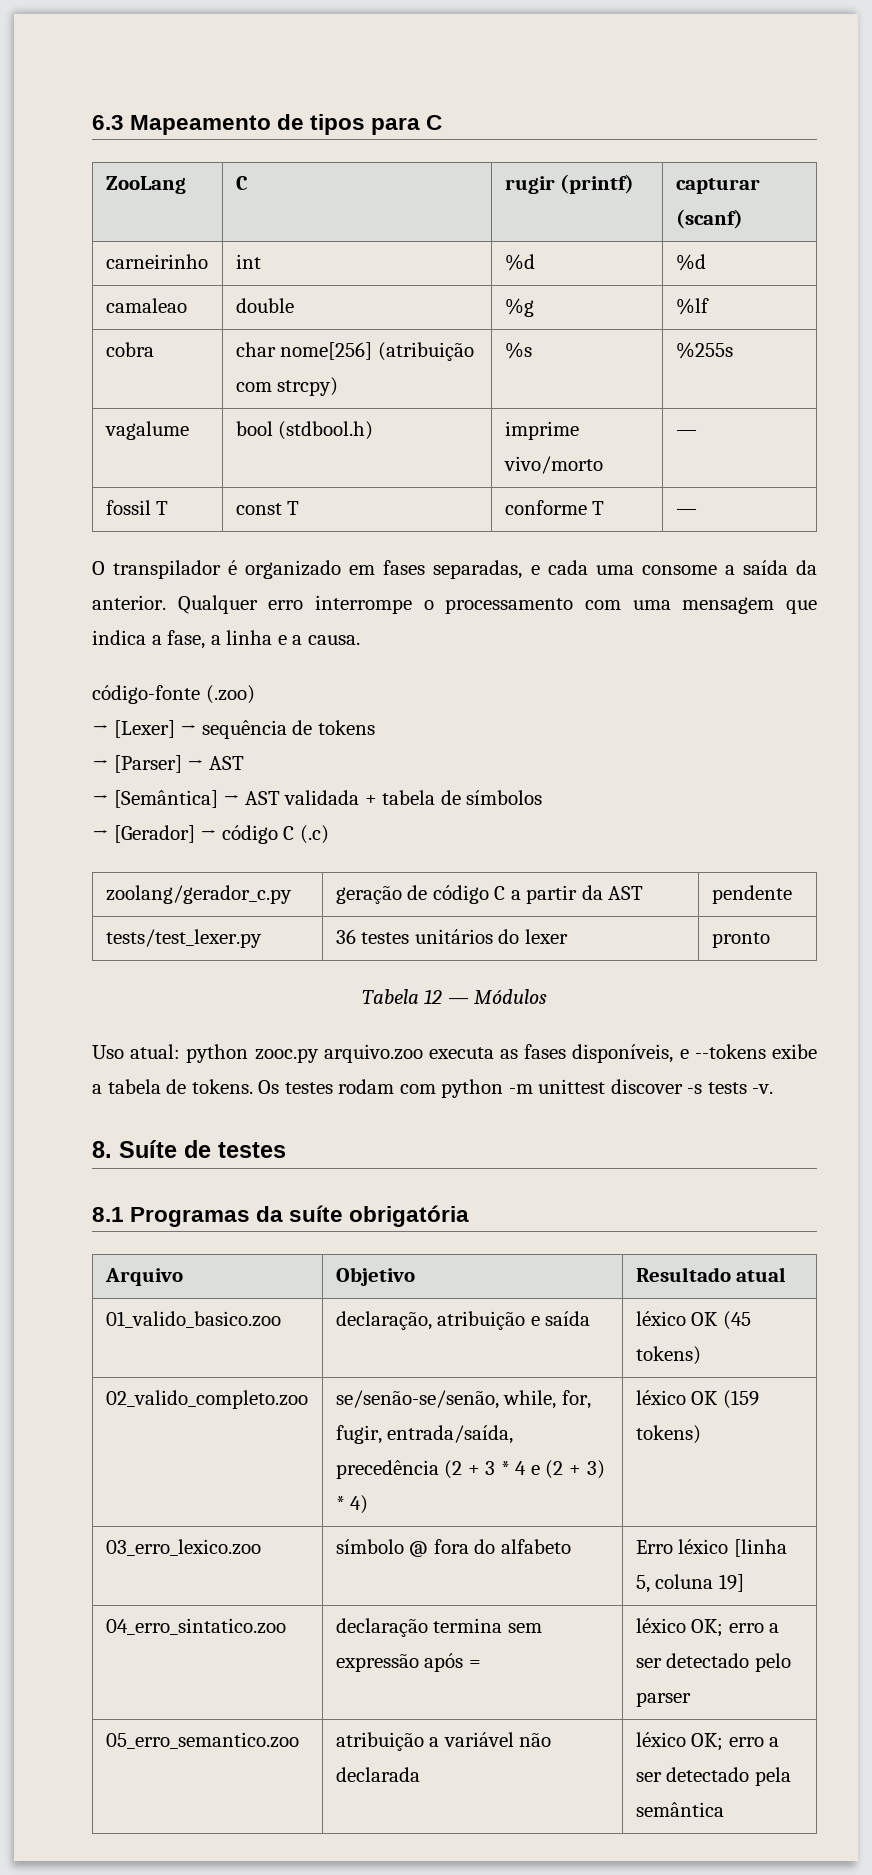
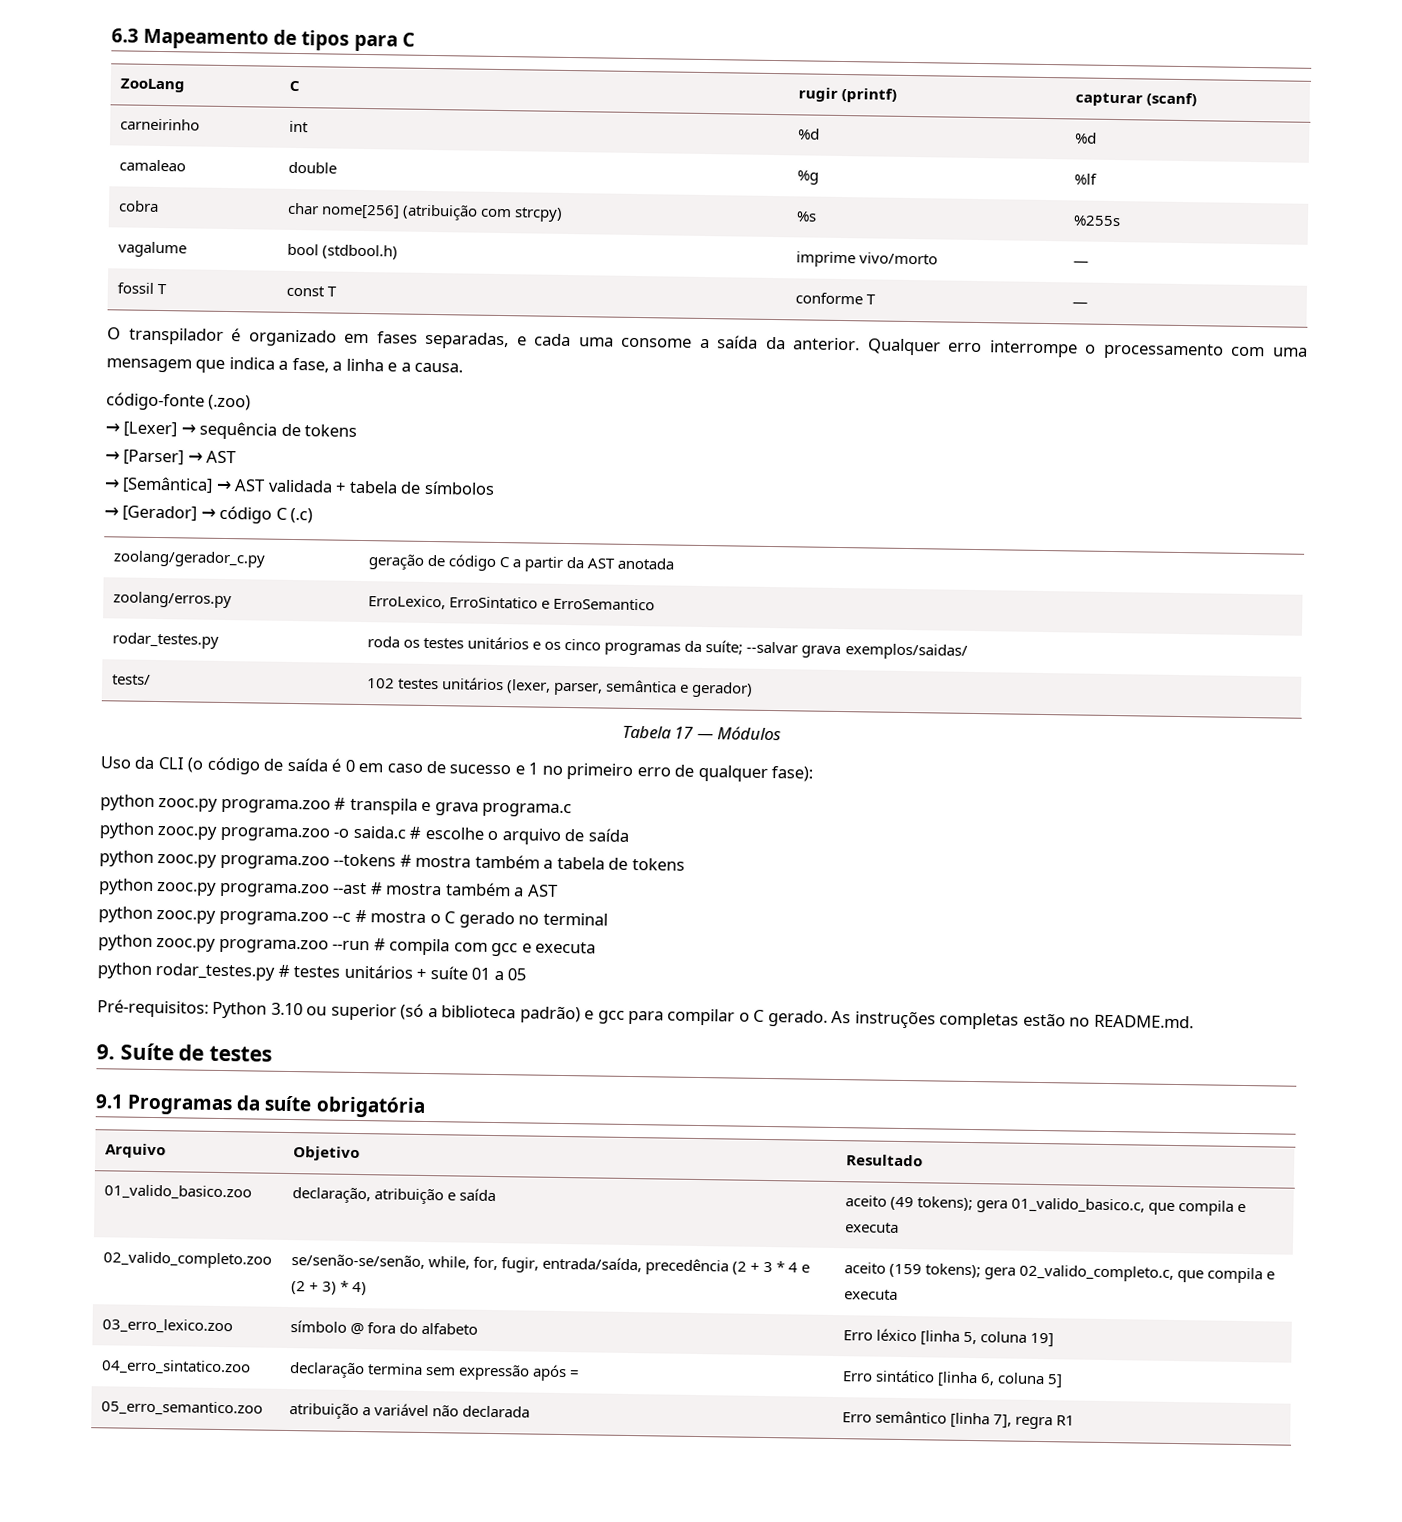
- zoolang/gerador_c.py | geração de código C a partir da AST | pendente
- tests/test_lexer.py | 36 testes unitários do lexer | pronto
+ zoolang/gerador_c.py | geração de código C a partir da AST anotada
+ zoolang/erros.py | ErroLexico, ErroSintatico e ErroSemantico
+ rodar_testes.py | roda os testes unitários e os cinco programas da suíte; --salvar grava exemplos/saidas/
+ tests/ | 102 testes unitários (lexer, parser, semântica e gerador)
- Tabela 12 — Módulos
+ Tabela 17 — Módulos
- Uso atual: python zooc.py arquivo.zoo executa as fases disponíveis, e --tokens exibe a tabela de tokens. Os testes rodam com python -m unittest discover -s tests -v.
- 8. Suíte de testes
+ Uso da CLI (o código de saída é 0 em caso de sucesso e 1 no primeiro erro de qualquer fase):
+ python zooc.py programa.zoo # transpila e grava programa.c
+ python zooc.py programa.zoo -o saida.c # escolhe o arquivo de saída
+ python zooc.py programa.zoo --tokens # mostra também a tabela de tokens
+ python zooc.py programa.zoo --ast # mostra também a AST
+ python zooc.py programa.zoo --c # mostra o C gerado no terminal
+ python zooc.py programa.zoo --run # compila com gcc e executa
+ python rodar_testes.py # testes unitários + suíte 01 a 05
+ Pré-requisitos: Python 3.10 ou superior (só a biblioteca padrão) e gcc para compilar o C gerado. As instruções completas estão no README.md.
+ 9. Suíte de testes
- 8.1 Programas da suíte obrigatória
+ 9.1 Programas da suíte obrigatória
- Arquivo | Objetivo | Resultado atual
+ Arquivo | Objetivo | Resultado
- 01_valido_basico.zoo | declaração, atribuição e saída | léxico OK (45 tokens)
+ 01_valido_basico.zoo | declaração, atribuição e saída | aceito (49 tokens); gera 01_valido_basico.c, que compila e executa
- 02_valido_completo.zoo | se/senão-se/senão, while, for, fugir, entrada/saída, precedência (2 + 3 * 4 e (2 + 3) * 4) | léxico OK (159 tokens)
+ 02_valido_completo.zoo | se/senão-se/senão, while, for, fugir, entrada/saída, precedência (2 + 3 * 4 e (2 + 3) * 4) | aceito (159 tokens); gera 02_valido_completo.c, que compila e executa
- 04_erro_sintatico.zoo | declaração termina sem expressão após = | léxico OK; erro a ser detectado pelo parser
+ 04_erro_sintatico.zoo | declaração termina sem expressão após = | Erro sintático [linha 6, coluna 5]
- 05_erro_semantico.zoo | atribuição a variável não declarada | léxico OK; erro a ser detectado pela semântica
+ 05_erro_semantico.zoo | atribuição a variável não declarada | Erro semântico [linha 7], regra R1

